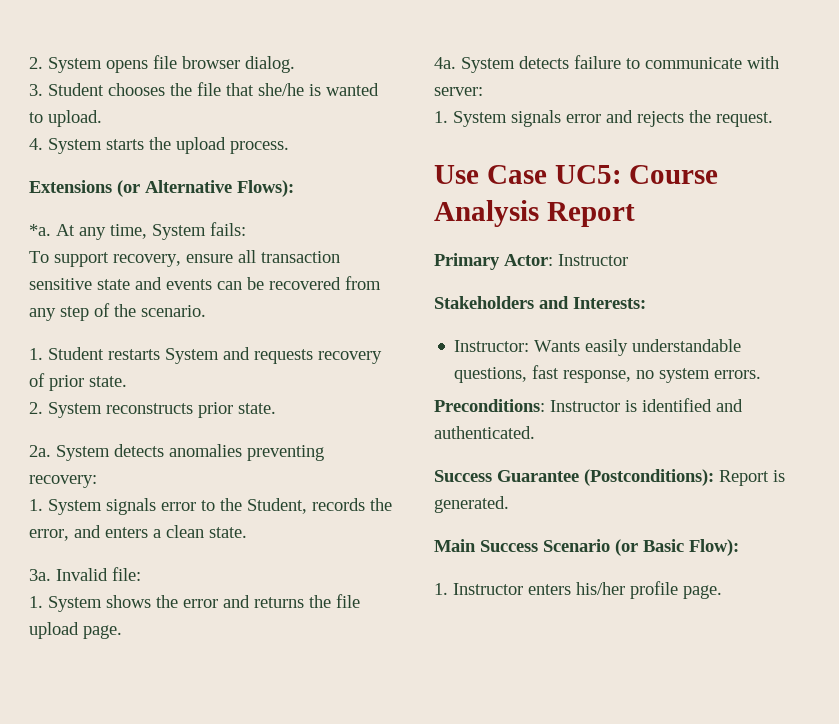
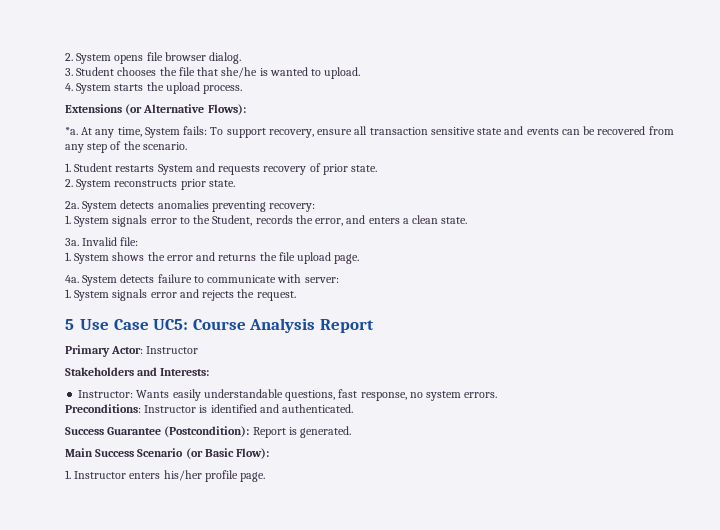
- At any time, System fails:
- To support recovery, ensure all transaction sensitive state and events can be recovered from any step of the scenario.
+ At any time, System fails: To support recovery, ensure all transaction sensitive state and events can be recovered from any step of the scenario.
- Use Case UC5: Course Analysis Report
+ 5 Use Case UC5: Course Analysis Report
- Success Guarantee (Postconditions): Report is generated.
+ Success Guarantee (Postcondition): Report is generated.

